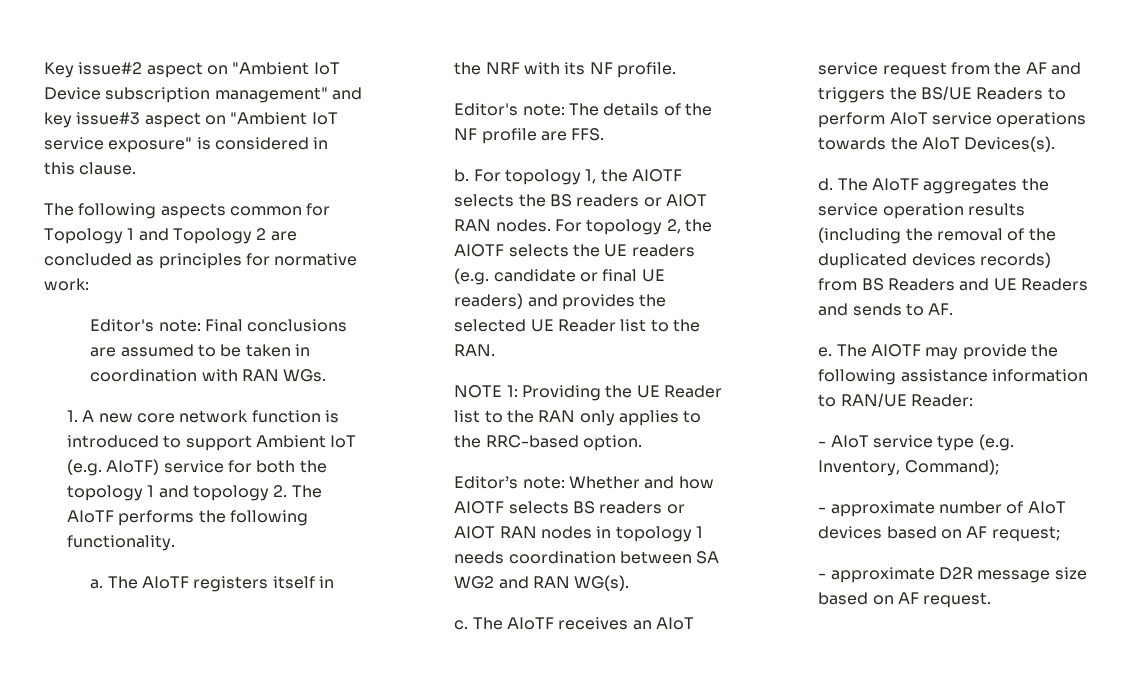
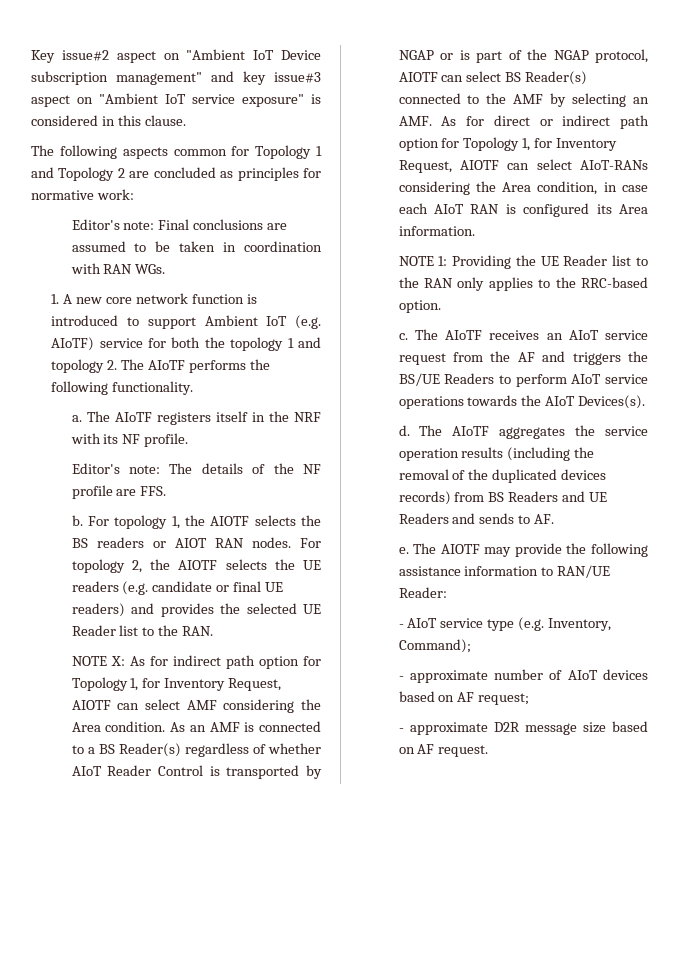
+ NOTE X: As for indirect path option for Topology 1, for Inventory Request, AIOTF can select AMF considering the Area condition. As an AMF is connected to a BS Reader(s) regardless of whether AIoT Reader Control is transported by NGAP or is part of the NGAP protocol, AIOTF can select BS Reader(s) connected to the AMF by selecting an AMF. As for direct or indirect path option for Topology 1, for Inventory Request, AIOTF can select AIoT-RANs considering the Area condition, in case each AIoT RAN is configured its Area information.
- Editor’s note: Whether and how AIOTF selects BS readers or AIOT RAN nodes in topology 1 needs coordination between SA WG2 and RAN WG(s).

